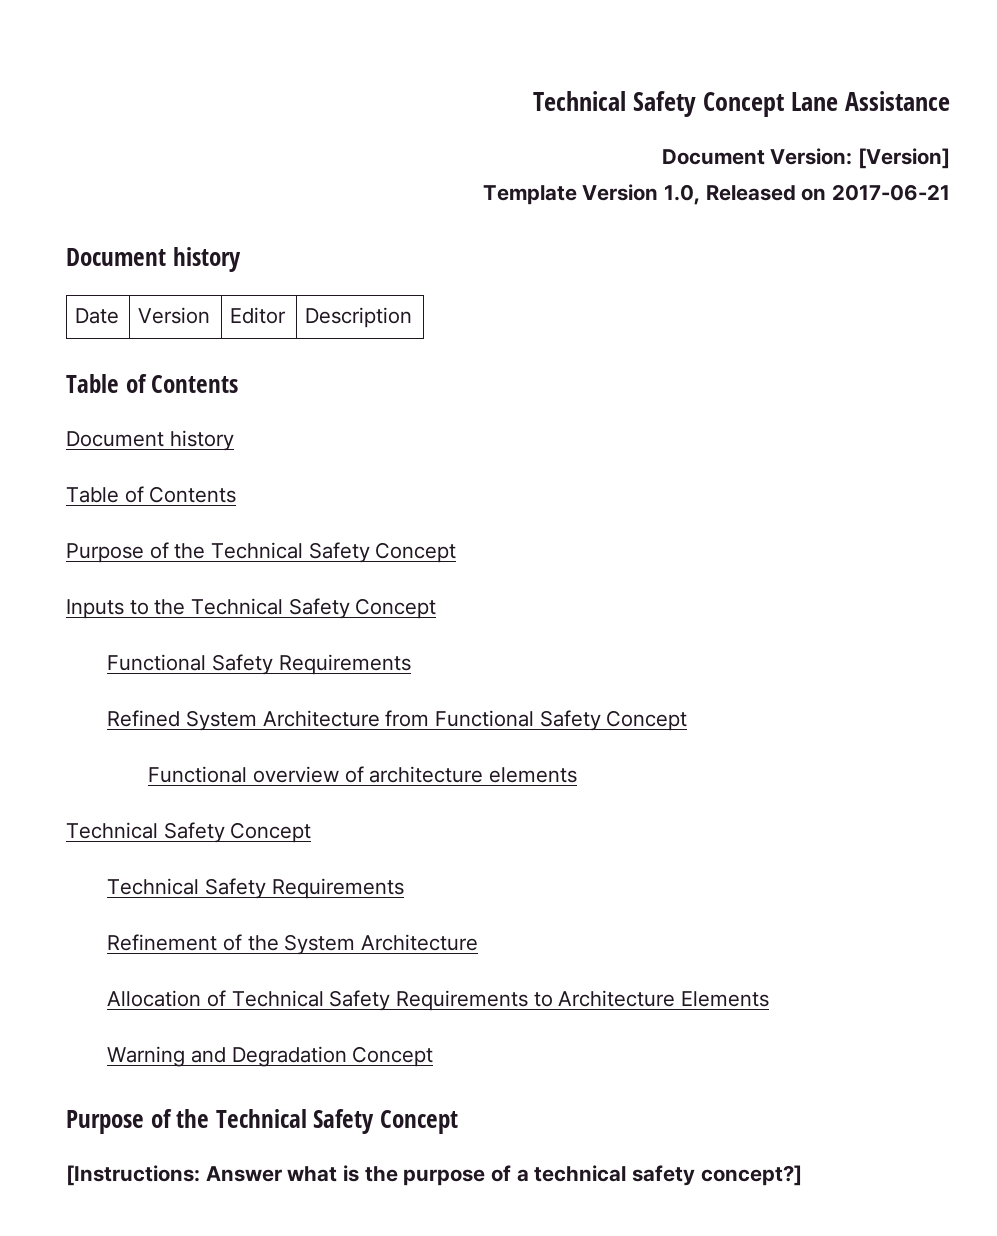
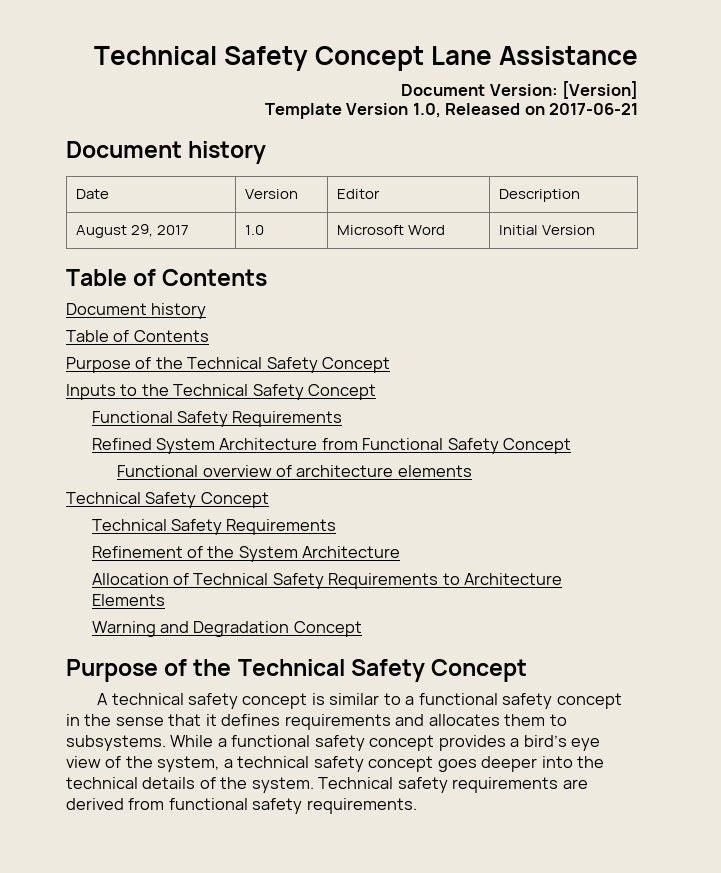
+ August 29, 2017 | 1.0 | Microsoft Word | Initial Version
- [Instructions: Answer what is the purpose of a technical safety concept?]
+ A technical safety concept is similar to a functional safety concept in the sense that it defines requirements and allocates them to subsystems. While a functional safety concept provides a bird’s eye view of the system, a technical safety concept goes deeper into the technical details of the system. Technical safety requirements are derived from functional safety requirements.

